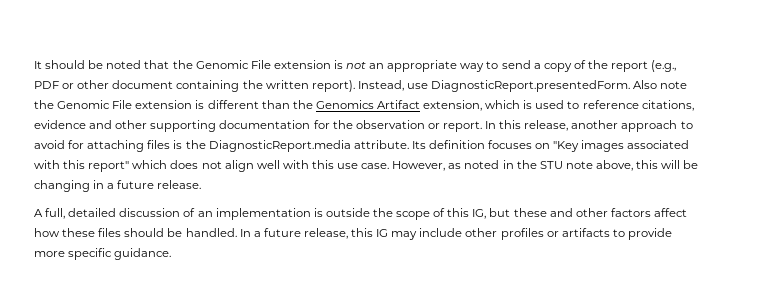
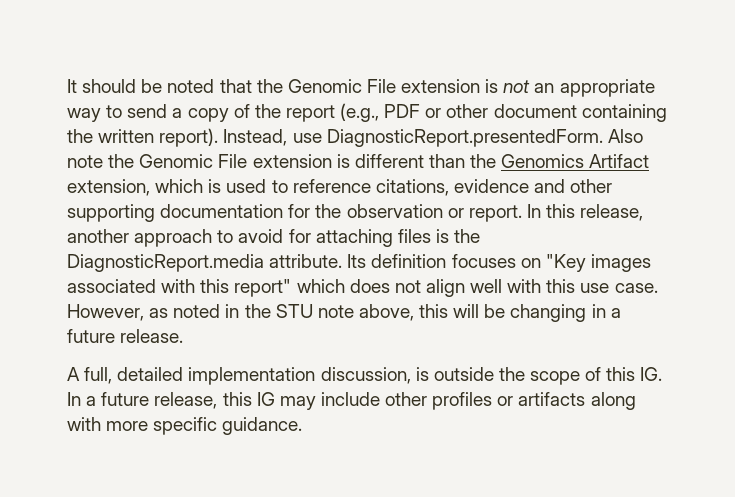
- A full, detailed discussion of an implementation is outside the scope of this IG, but these and other factors affect how these files should be handled. In a future release, this IG may include other profiles or artifacts to provide more specific guidance.
+ A full, detailed implementation discussion, is outside the scope of this IG. In a future release, this IG may include other profiles or artifacts along with more specific guidance.

